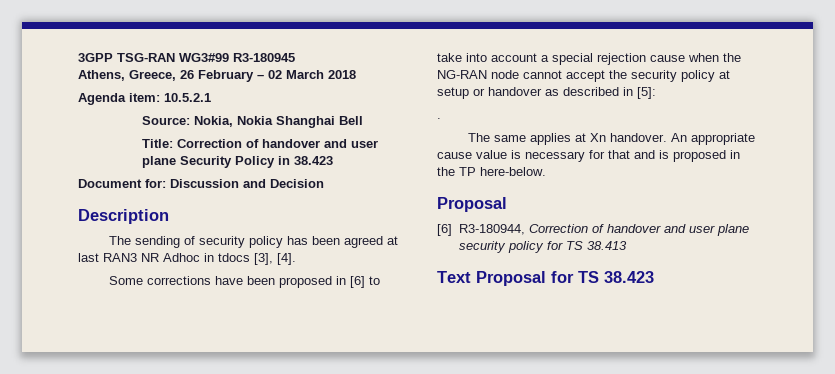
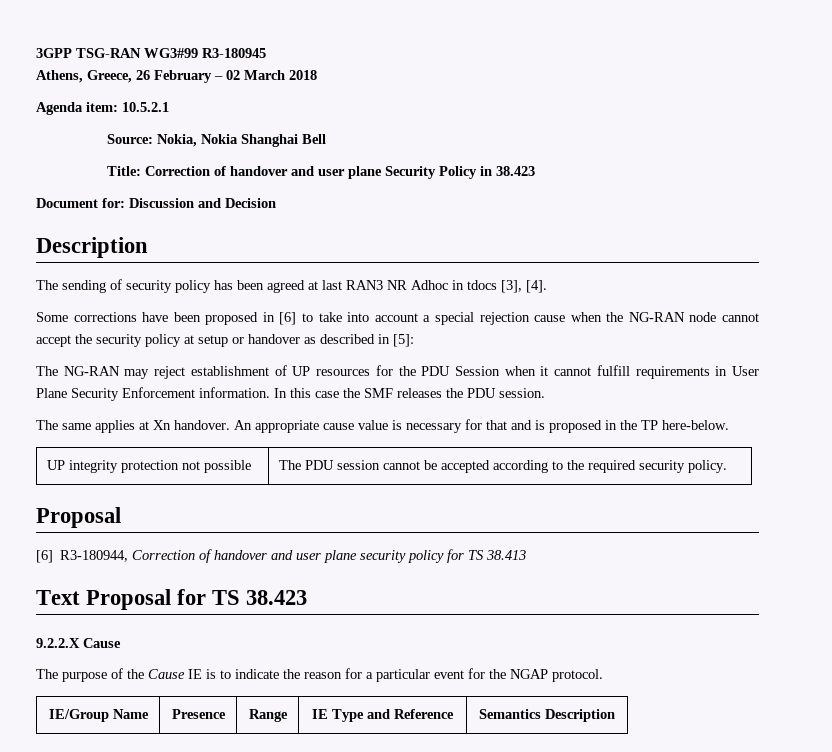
- .
+ The NG-RAN may reject establishment of UP resources for the PDU Session when it cannot fulfill requirements in User Plane Security Enforcement information. In this case the SMF releases the PDU session.
+ UP integrity protection not possible | The PDU session cannot be accepted according to the required security policy.
+ 9.2.2.X Cause
+ The purpose of the Cause IE is to indicate the reason for a particular event for the NGAP protocol.
+ IE/Group Name | Presence | Range | IE Type and Reference | Semantics Description

